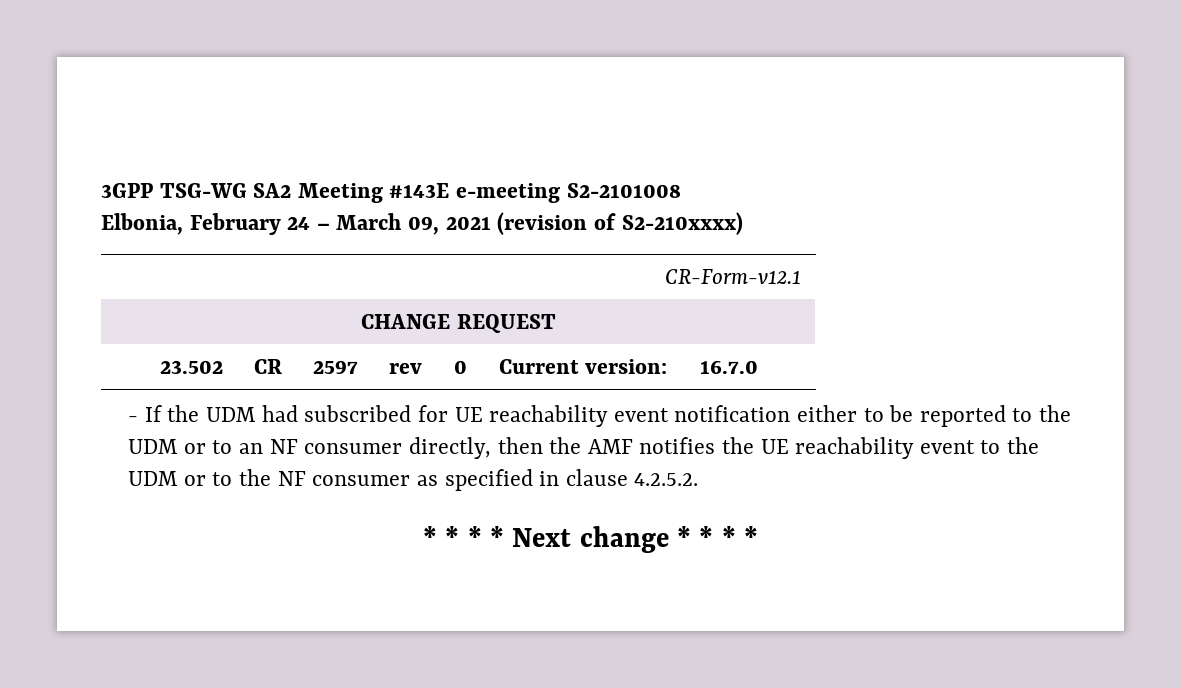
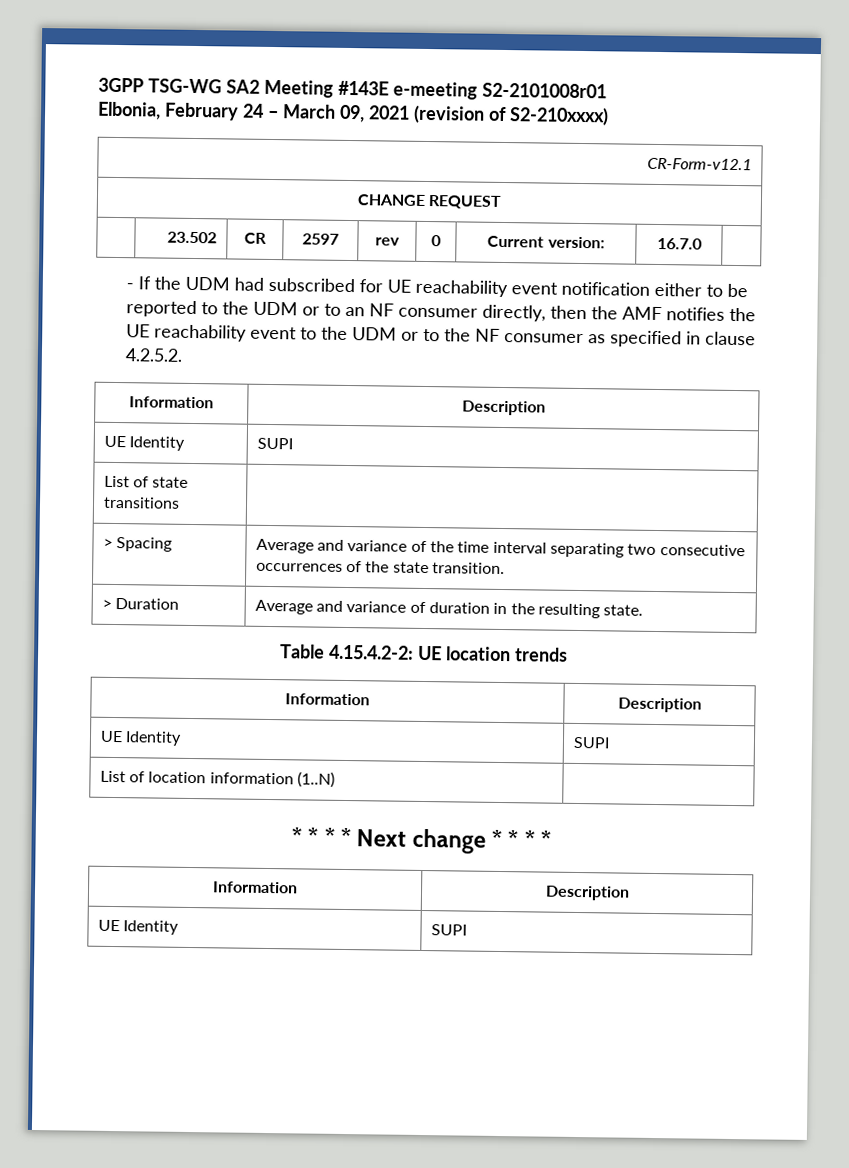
- 3GPP TSG-WG SA2 Meeting #143E e-meeting S2-2101008
+ 3GPP TSG-WG SA2 Meeting #143E e-meeting S2-2101008r01
  - If the UDM had subscribed for UE reachability event notification either to be reported to the UDM or to an NF consumer directly, then the AMF notifies the UE reachability event to the UDM or to the NF consumer as specified in clause 4.2.5.2.
+ Information | Description
+ UE Identity | SUPI
+ List of state transitions |
+ > Spacing | Average and variance of the time interval separating two consecutive occurrences of the state transition.
+ > Duration | Average and variance of duration in the resulting state.
+ Table 4.15.4.2-2: UE location trends
+ Information | Description
+ UE Identity | SUPI
+ List of location information (1..N) |
  * * * * Next change * * * *
+ Information | Description
+ UE Identity | SUPI

